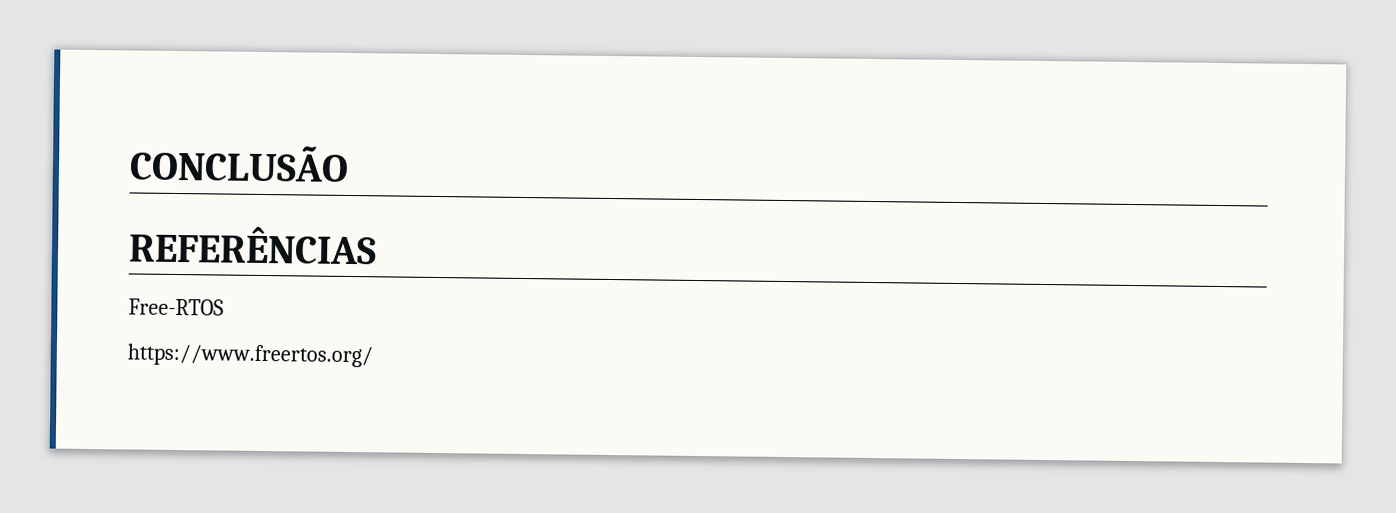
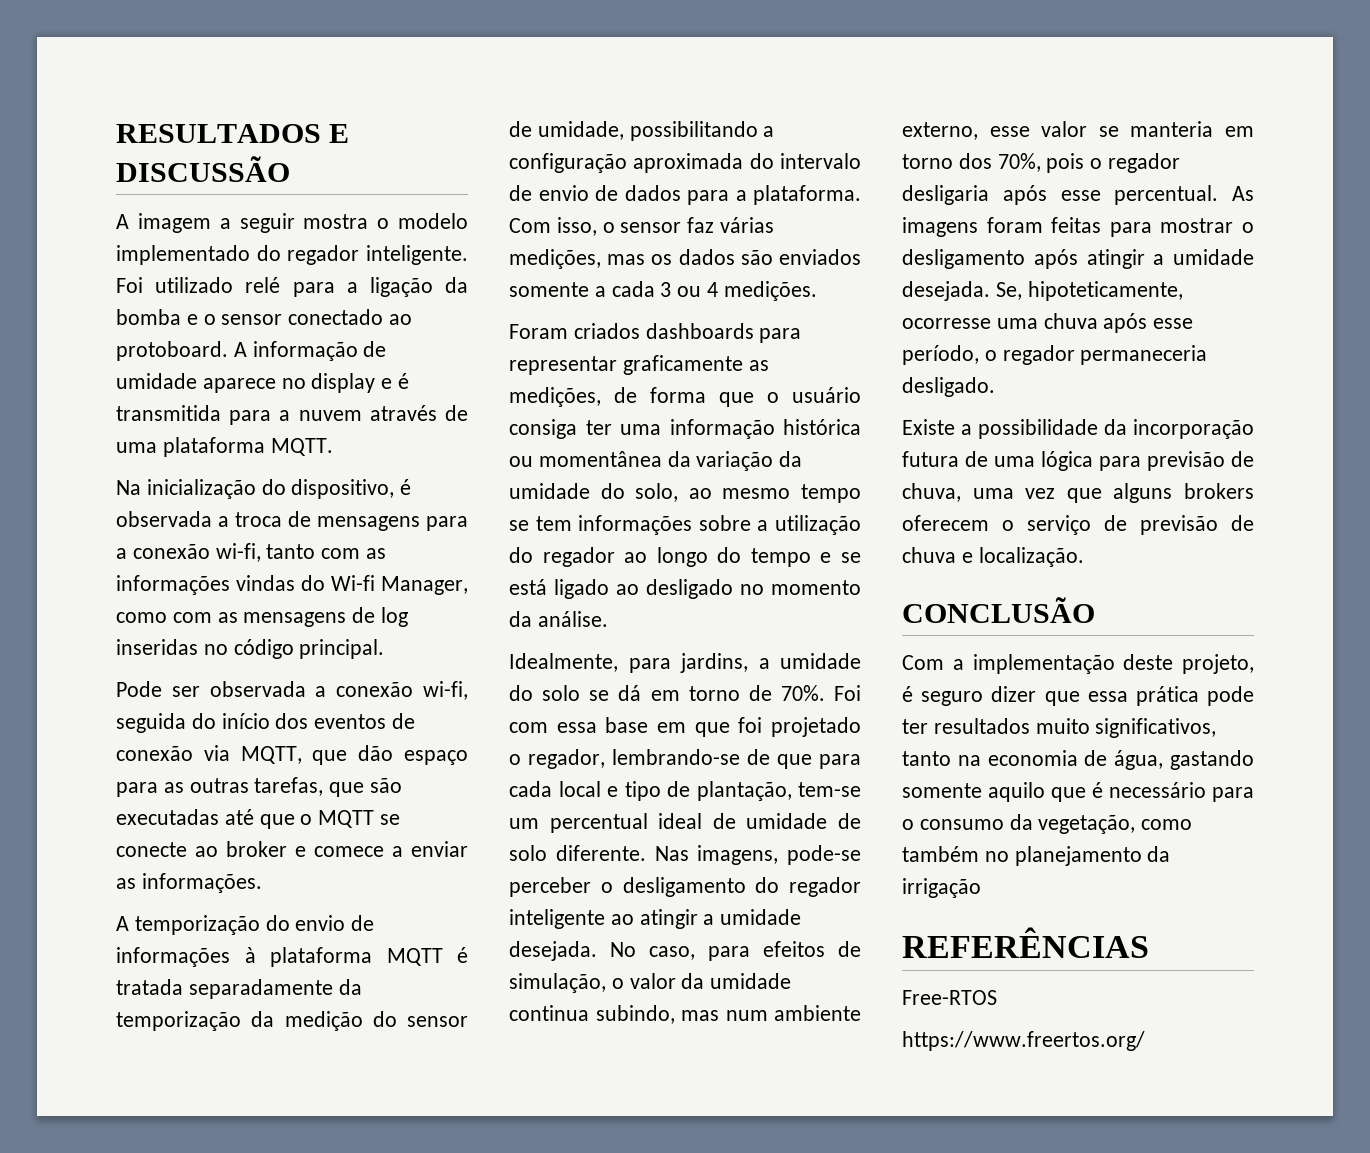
+ RESULTADOS E DISCUSSÃO
+ A imagem a seguir mostra o modelo implementado do regador inteligente. Foi utilizado relé para a ligação da bomba e o sensor conectado ao protoboard. A informação de umidade aparece no display e é transmitida para a nuvem através de uma plataforma MQTT.
+ Na inicialização do dispositivo, é observada a troca de mensagens para a conexão wi-fi, tanto com as informações vindas do Wi-fi Manager, como com as mensagens de log inseridas no código principal.
+ Pode ser observada a conexão wi-fi, seguida do início dos eventos de conexão via MQTT, que dão espaço para as outras tarefas, que são executadas até que o MQTT se conecte ao broker e comece a enviar as informações.
+ A temporização do envio de informações à plataforma MQTT é tratada separadamente da temporização da medição do sensor de umidade, possibilitando a configuração aproximada do intervalo de envio de dados para a plataforma. Com isso, o sensor faz várias medições, mas os dados são enviados somente a cada 3 ou 4 medições.
+ Foram criados dashboards para representar graficamente as medições, de forma que o usuário consiga ter uma informação histórica ou momentânea da variação da umidade do solo, ao mesmo tempo se tem informações sobre a utilização do regador ao longo do tempo e se está ligado ao desligado no momento da análise.
+ Idealmente, para jardins, a umidade do solo se dá em torno de 70%. Foi com essa base em que foi projetado o regador, lembrando-se de que para cada local e tipo de plantação, tem-se um percentual ideal de umidade de solo diferente. Nas imagens, pode-se perceber o desligamento do regador inteligente ao atingir a umidade desejada. No caso, para efeitos de simulação, o valor da umidade continua subindo, mas num ambiente externo, esse valor se manteria em torno dos 70%, pois o regador desligaria após esse percentual. As imagens foram feitas para mostrar o desligamento após atingir a umidade desejada. Se, hipoteticamente, ocorresse uma chuva após esse período, o regador permaneceria desligado.
+ Existe a possibilidade da incorporação futura de uma lógica para previsão de chuva, uma vez que alguns brokers oferecem o serviço de previsão de chuva e localização.
  CONCLUSÃO
+ Com a implementação deste projeto, é seguro dizer que essa prática pode ter resultados muito significativos, tanto na economia de água, gastando somente aquilo que é necessário para o consumo da vegetação, como também no planejamento da irrigação

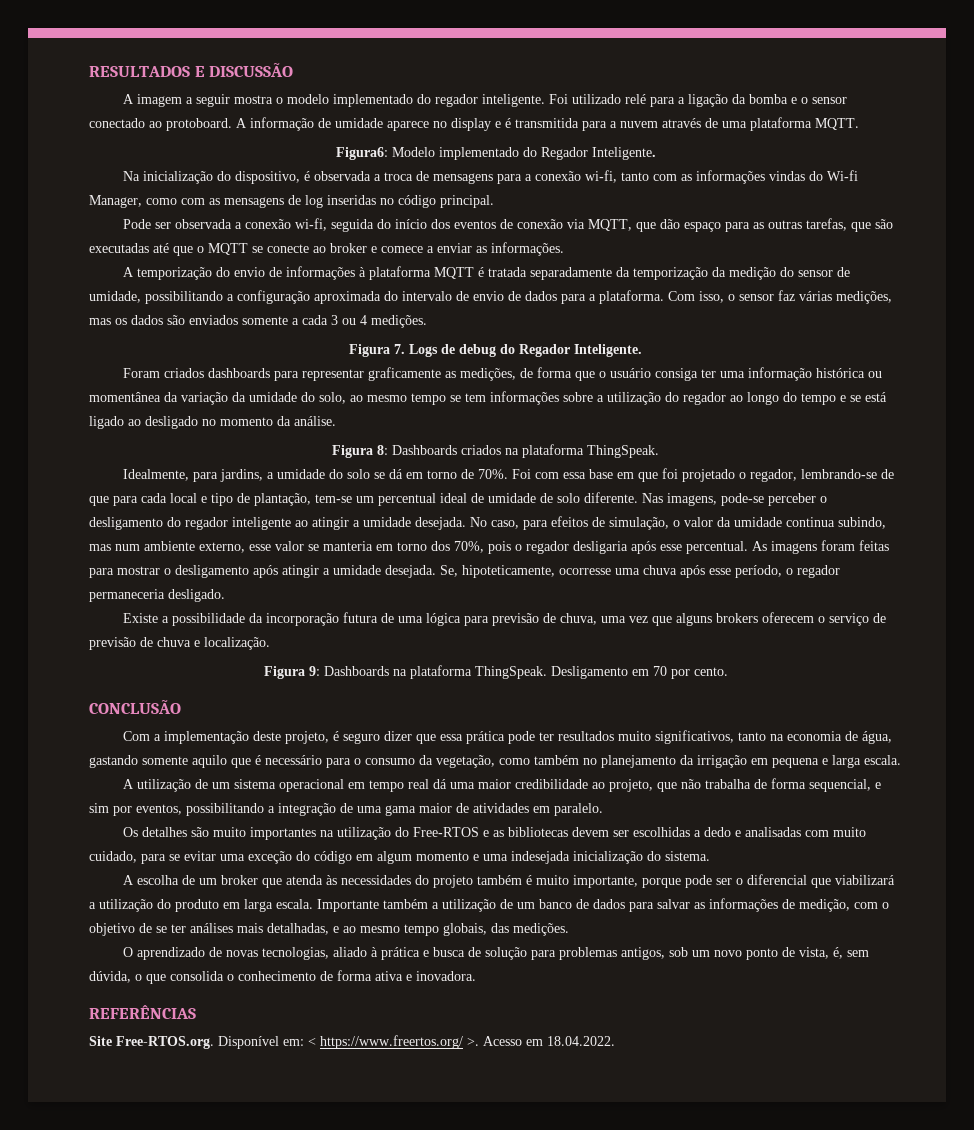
+ Figura6: Modelo implementado do Regador Inteligente.
+ Figura 7. Logs de debug do Regador Inteligente.
+ Figura 8: Dashboards criados na plataforma ThingSpeak.
+ Figura 9: Dashboards na plataforma ThingSpeak. Desligamento em 70 por cento.
- Com a implementação deste projeto, é seguro dizer que essa prática pode ter resultados muito significativos, tanto na economia de água, gastando somente aquilo que é necessário para o consumo da vegetação, como também no planejamento da irrigação
+ Com a implementação deste projeto, é seguro dizer que essa prática pode ter resultados muito significativos, tanto na economia de água, gastando somente aquilo que é necessário para o consumo da vegetação, como também no planejamento da irrigação em pequena e larga escala.
+ A utilização de um sistema operacional em tempo real dá uma maior credibilidade ao projeto, que não trabalha de forma sequencial, e sim por eventos, possibilitando a integração de uma gama maior de atividades em paralelo.
+ Os detalhes são muito importantes na utilização do Free-RTOS e as bibliotecas devem ser escolhidas a dedo e analisadas com muito cuidado, para se evitar uma exceção do código em algum momento e uma indesejada inicialização do sistema.
+ A escolha de um broker que atenda às necessidades do projeto também é muito importante, porque pode ser o diferencial que viabilizará a utilização do produto em larga escala. Importante também a utilização de um banco de dados para salvar as informações de medição, com o objetivo de se ter análises mais detalhadas, e ao mesmo tempo globais, das medições.
+ O aprendizado de novas tecnologias, aliado à prática e busca de solução para problemas antigos, sob um novo ponto de vista, é, sem dúvida, o que consolida o conhecimento de forma ativa e inovadora.
  REFERÊNCIAS
- Free-RTOS
- https://www.freertos.org/
+ Site Free-RTOS.org. Disponível em: < https://www.freertos.org/ >. Acesso em 18.04.2022.

